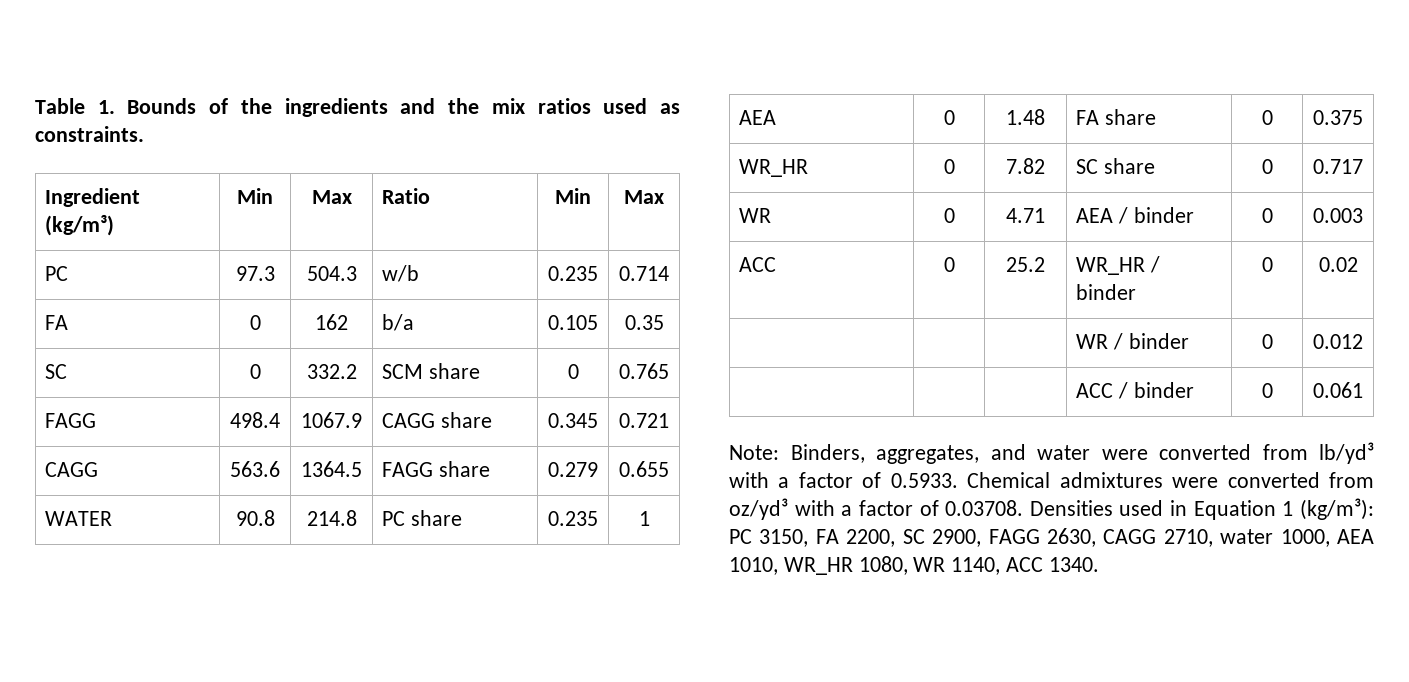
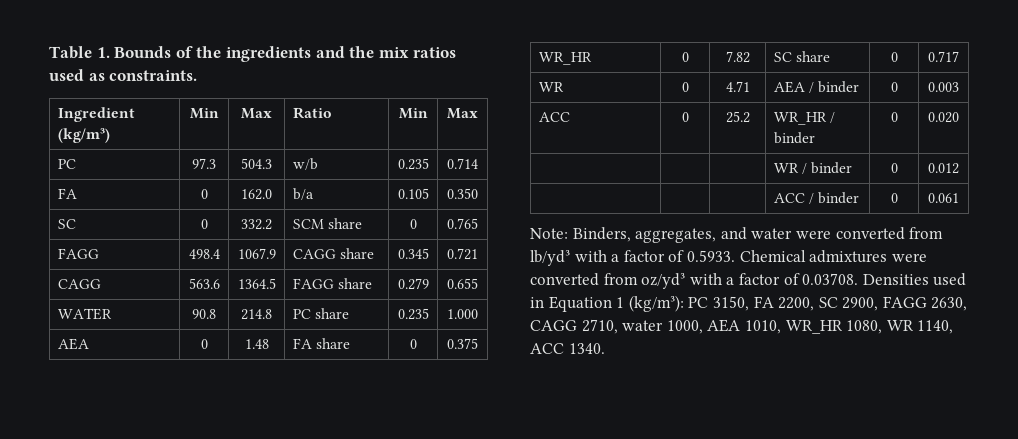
- FA | 0 | 162 | b/a | 0.105 | 0.35
+ FA | 0 | 162.0 | b/a | 0.105 | 0.350
- WATER | 90.8 | 214.8 | PC share | 0.235 | 1
+ WATER | 90.8 | 214.8 | PC share | 0.235 | 1.000
- ACC | 0 | 25.2 | WR_HR / binder | 0 | 0.02
+ ACC | 0 | 25.2 | WR_HR / binder | 0 | 0.020

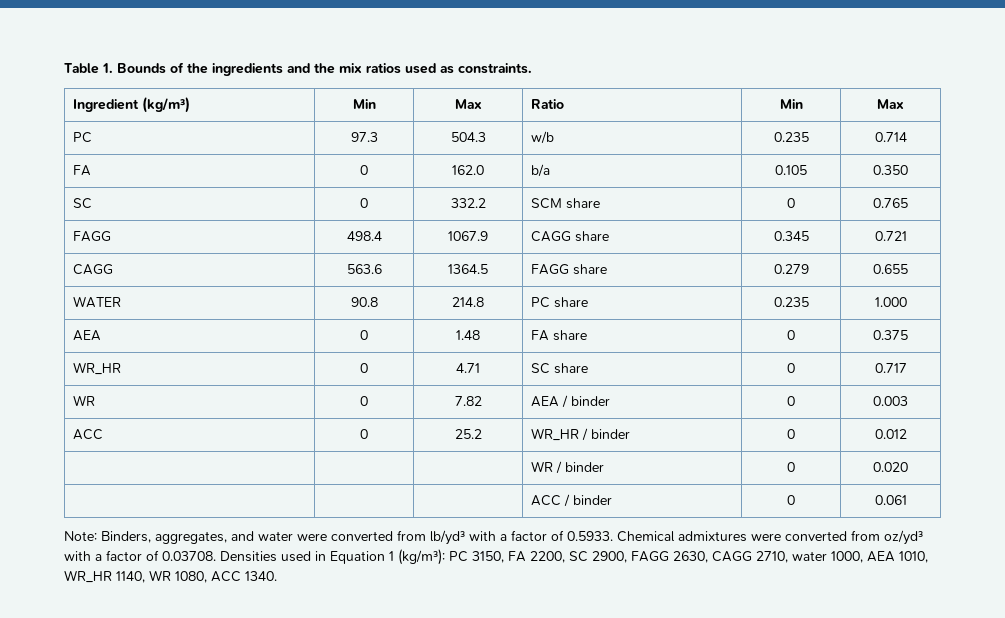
- WR_HR | 0 | 7.82 | SC share | 0 | 0.717
+ WR_HR | 0 | 4.71 | SC share | 0 | 0.717
- WR | 0 | 4.71 | AEA / binder | 0 | 0.003
+ WR | 0 | 7.82 | AEA / binder | 0 | 0.003
- ACC | 0 | 25.2 | WR_HR / binder | 0 | 0.020
+ ACC | 0 | 25.2 | WR_HR / binder | 0 | 0.012
- | | | WR / binder | 0 | 0.012
+ | | | WR / binder | 0 | 0.020
- Note: Binders, aggregates, and water were converted from lb/yd³ with a factor of 0.5933. Chemical admixtures were converted from oz/yd³ with a factor of 0.03708. Densities used in Equation 1 (kg/m³): PC 3150, FA 2200, SC 2900, FAGG 2630, CAGG 2710, water 1000, AEA 1010, WR_HR 1080, WR 1140, ACC 1340.
+ Note: Binders, aggregates, and water were converted from lb/yd³ with a factor of 0.5933. Chemical admixtures were converted from oz/yd³ with a factor of 0.03708. Densities used in Equation 1 (kg/m³): PC 3150, FA 2200, SC 2900, FAGG 2630, CAGG 2710, water 1000, AEA 1010, WR_HR 1140, WR 1080, ACC 1340.

